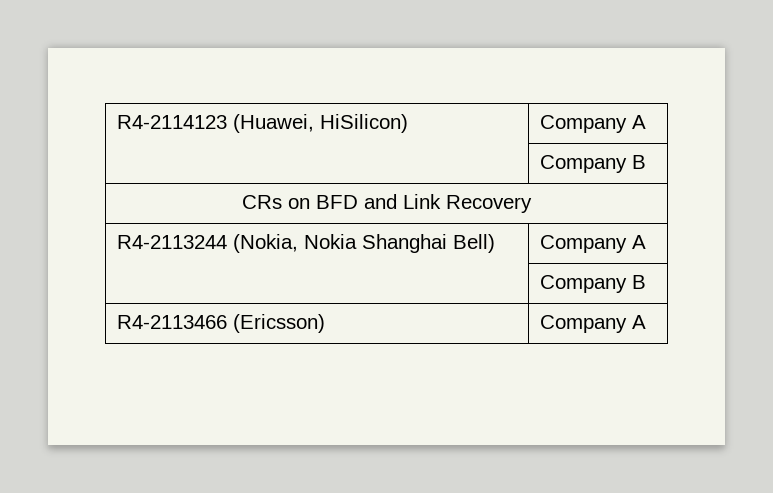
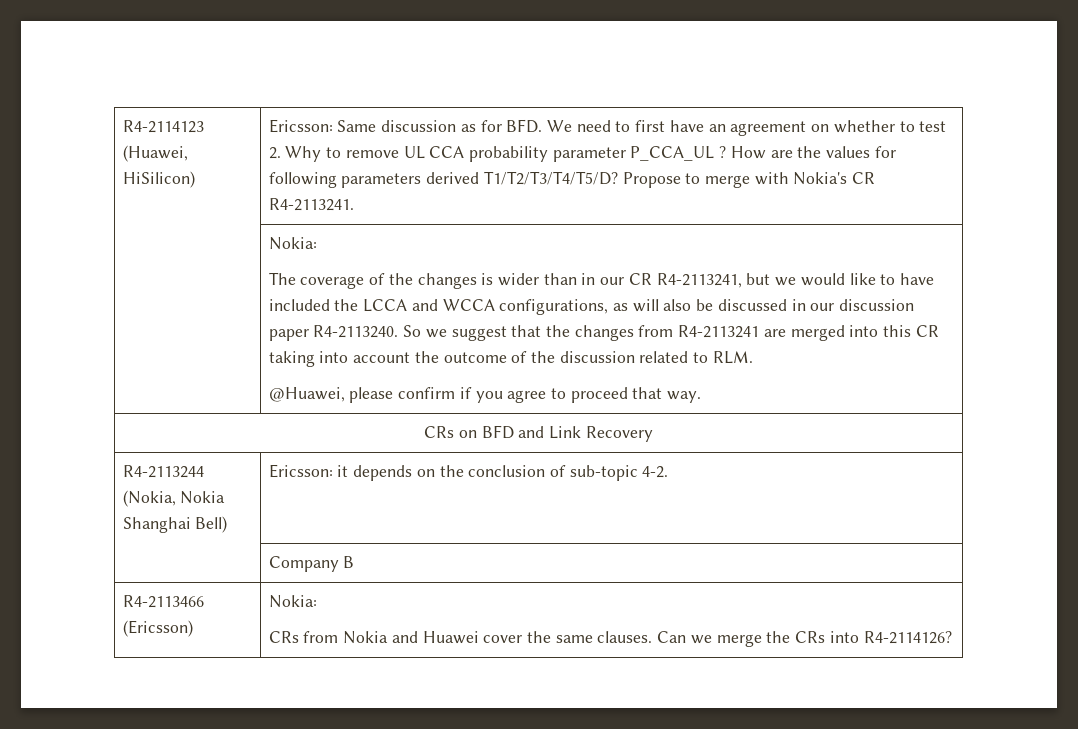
- R4-2114123 (Huawei, HiSilicon) | Company A
- | Company B
+ R4-2114123 (Huawei, HiSilicon) | Ericsson: Same discussion as for BFD. We need to first have an agreement on whether to test 2. Why to remove UL CCA probability parameter P_CCA_UL ? How are the values for following parameters derived T1/T2/T3/T4/T5/D? Propose to merge with Nokia's CR R4-2113241.
+ | Nokia:
+ The coverage of the changes is wider than in our CR R4-2113241, but we would like to have included the LCCA and WCCA configurations, as will also be discussed in our discussion paper R4-2113240. So we suggest that the changes from R4-2113241 are merged into this CR taking into account the outcome of the discussion related to RLM.
+ @Huawei, please confirm if you agree to proceed that way.
- R4-2113244 (Nokia, Nokia Shanghai Bell) | Company A
+ R4-2113244 (Nokia, Nokia Shanghai Bell) | Ericsson: it depends on the conclusion of sub-topic 4-2.
  | Company B
- R4-2113466 (Ericsson) | Company A
+ R4-2113466 (Ericsson) | Nokia:
+ CRs from Nokia and Huawei cover the same clauses. Can we merge the CRs into R4-2114126?

